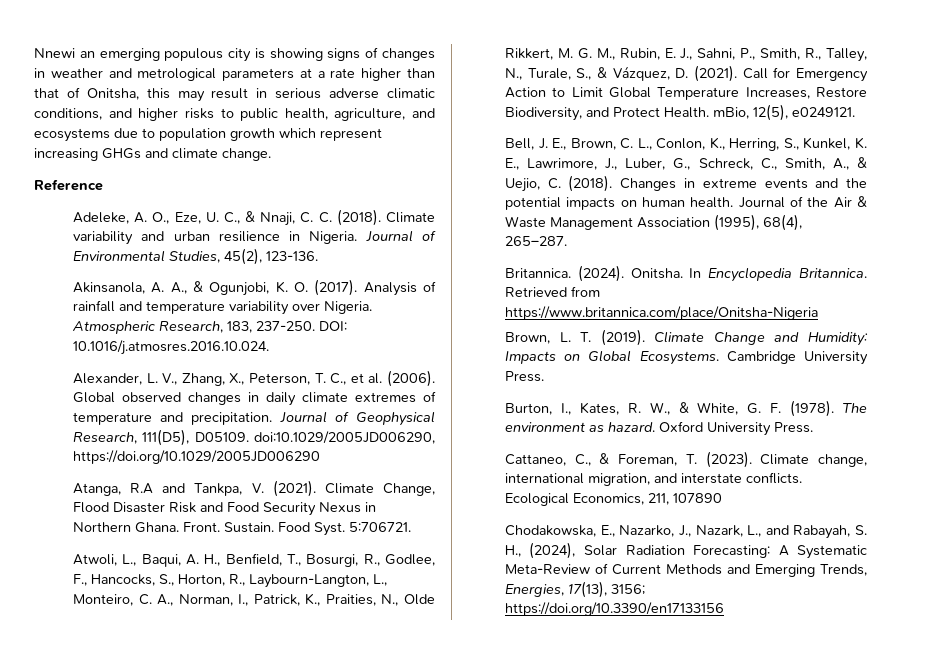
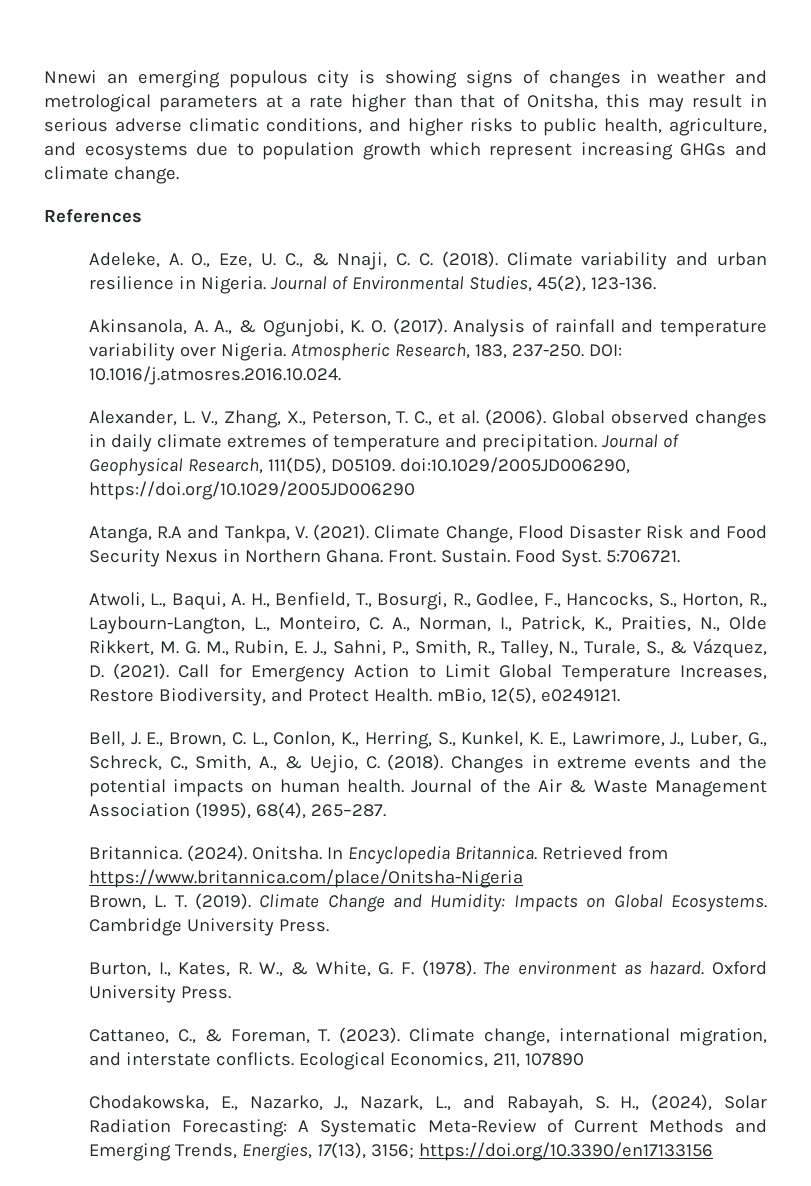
- Reference
+ References

